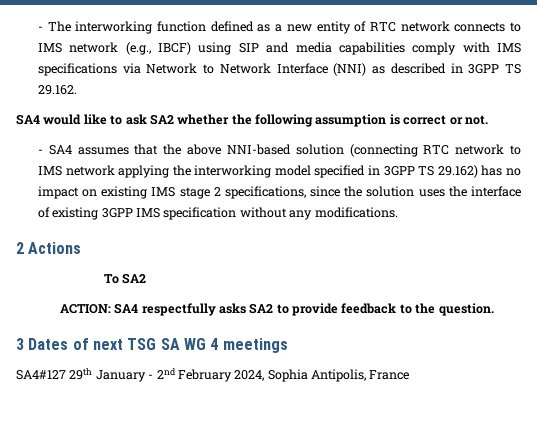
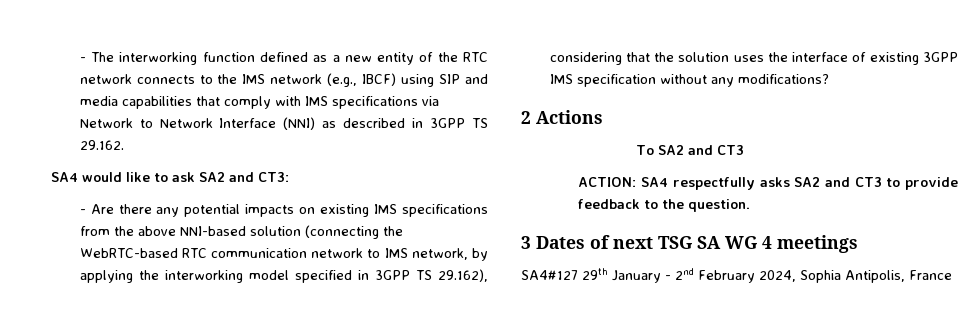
- - The interworking function defined as a new entity of RTC network connects to IMS network (e.g., IBCF) using SIP and media capabilities comply with IMS specifications via Network to Network Interface (NNI) as described in 3GPP TS 29.162.
+ - The interworking function defined as a new entity of the RTC network connects to the IMS network (e.g., IBCF) using SIP and media capabilities that comply with IMS specifications via Network to Network Interface (NNI) as described in 3GPP TS 29.162.
- SA4 would like to ask SA2 whether the following assumption is correct or not.
- - SA4 assumes that the above NNI-based solution (connecting RTC network to IMS network applying the interworking model specified in 3GPP TS 29.162) has no impact on existing IMS stage 2 specifications, since the solution uses the interface of existing 3GPP IMS specification without any modifications.
+ SA4 would like to ask SA2 and CT3:
+ - Are there any potential impacts on existing IMS specifications from the above NNI-based solution (connecting the WebRTC-based RTC communication network to IMS network, by applying the interworking model specified in 3GPP TS 29.162), considering that the solution uses the interface of existing 3GPP IMS specification without any modifications?
- To SA2
+ To SA2 and CT3
- ACTION: SA4 respectfully asks SA2 to provide feedback to the question.
+ ACTION: SA4 respectfully asks SA2 and CT3 to provide feedback to the question.

